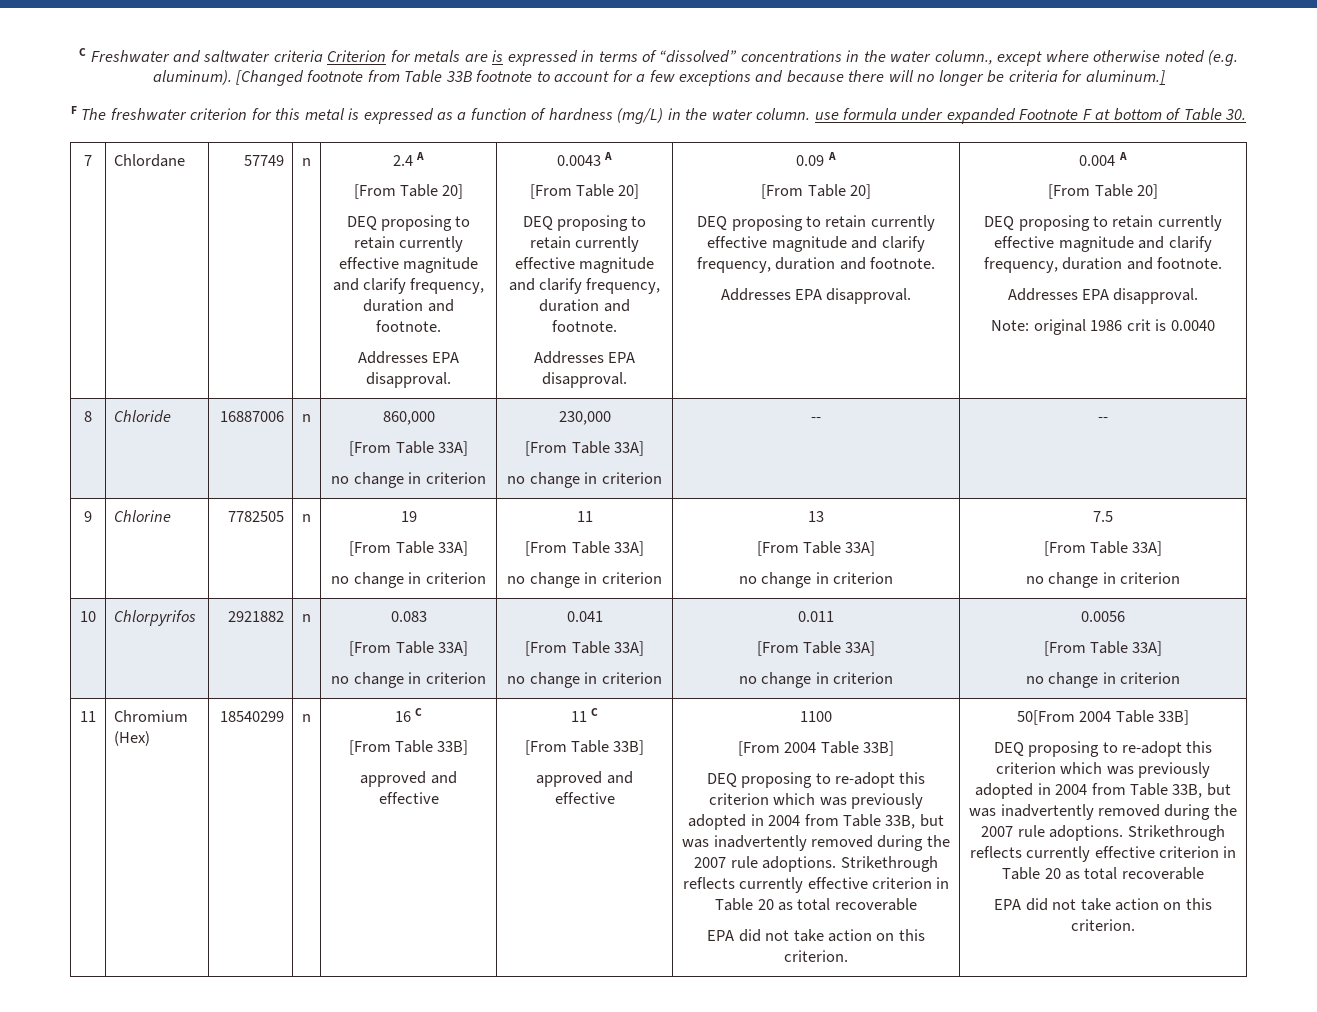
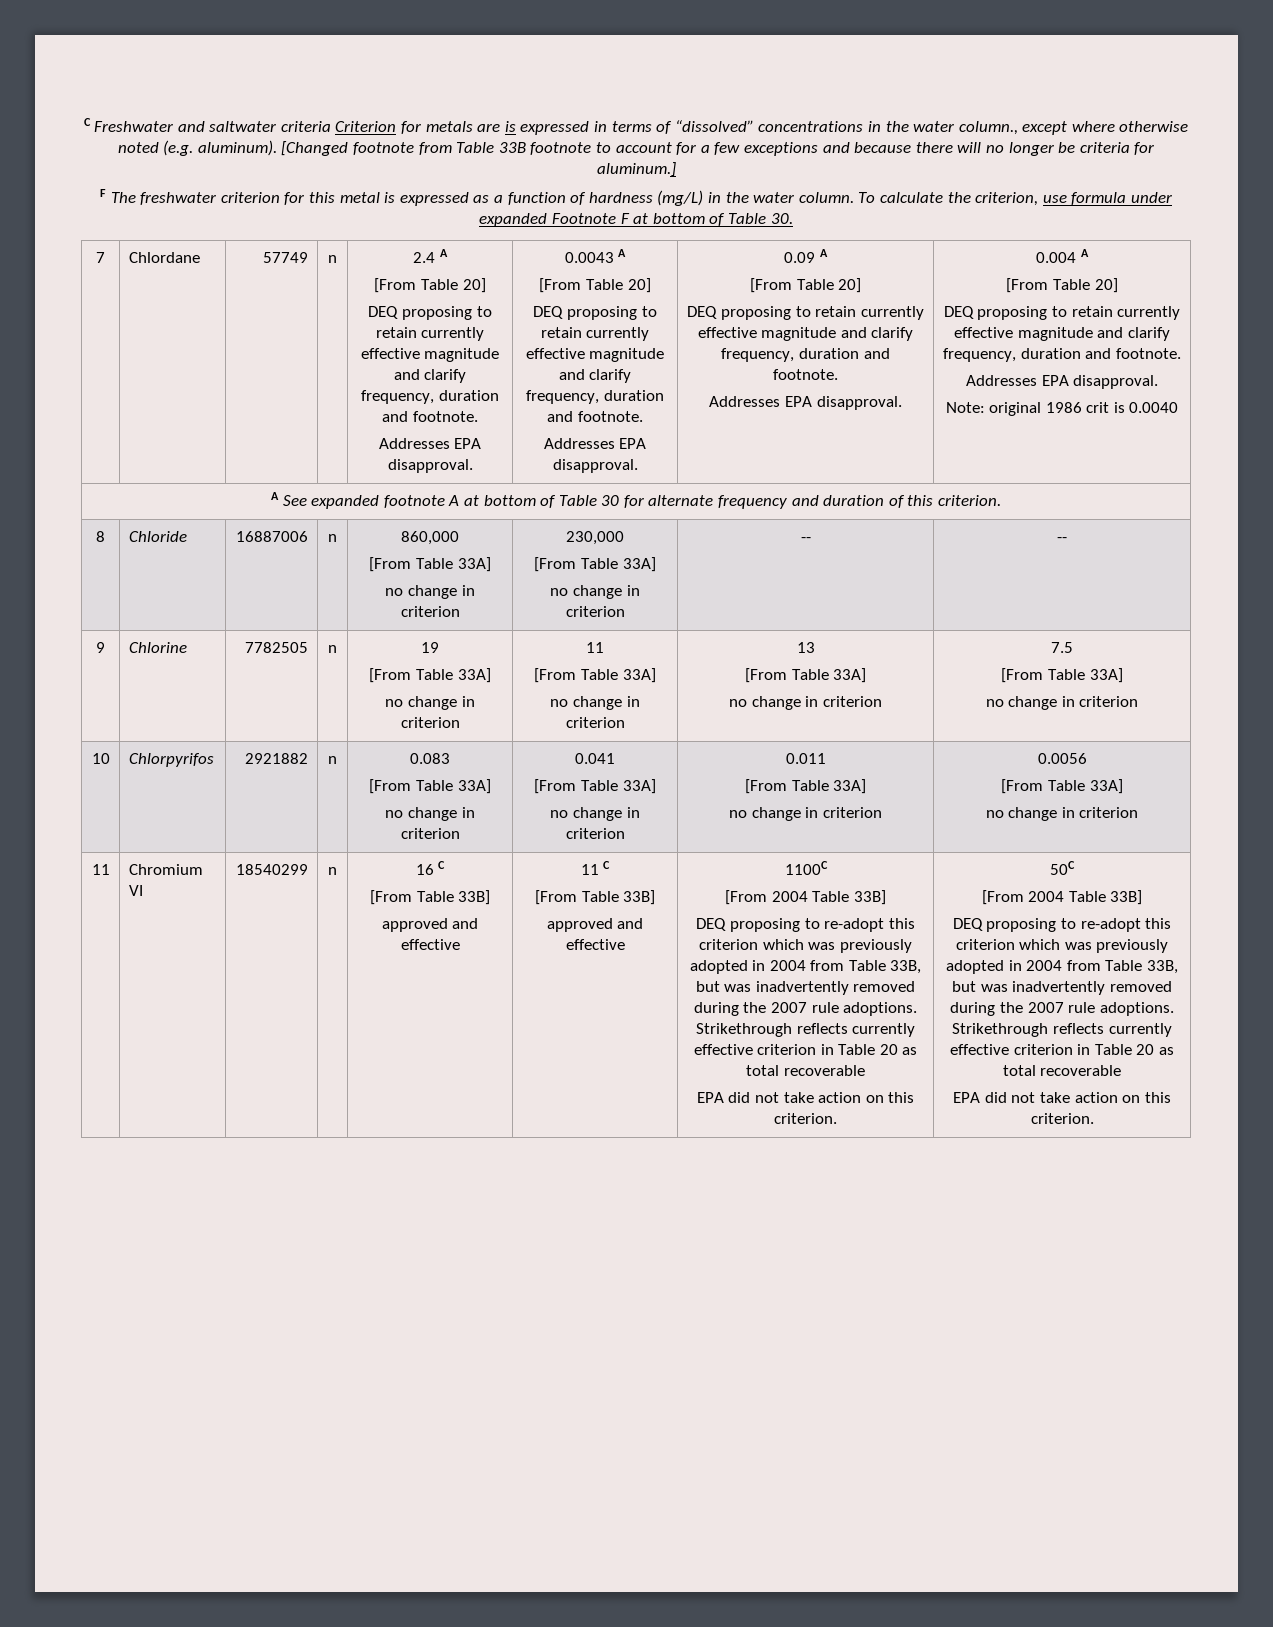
- F The freshwater criterion for this metal is expressed as a function of hardness (mg/L) in the water column. use formula under expanded Footnote F at bottom of Table 30.
+ F The freshwater criterion for this metal is expressed as a function of hardness (mg/L) in the water column. To calculate the criterion, use formula under expanded Footnote F at bottom of Table 30.
+ A See expanded footnote A at bottom of Table 30 for alternate frequency and duration of this criterion.
- Chromium (Hex)
+ Chromium VI
- 1100
+ 1100C
- 50[From 2004 Table 33B]
+ 50C
+ [From 2004 Table 33B]

